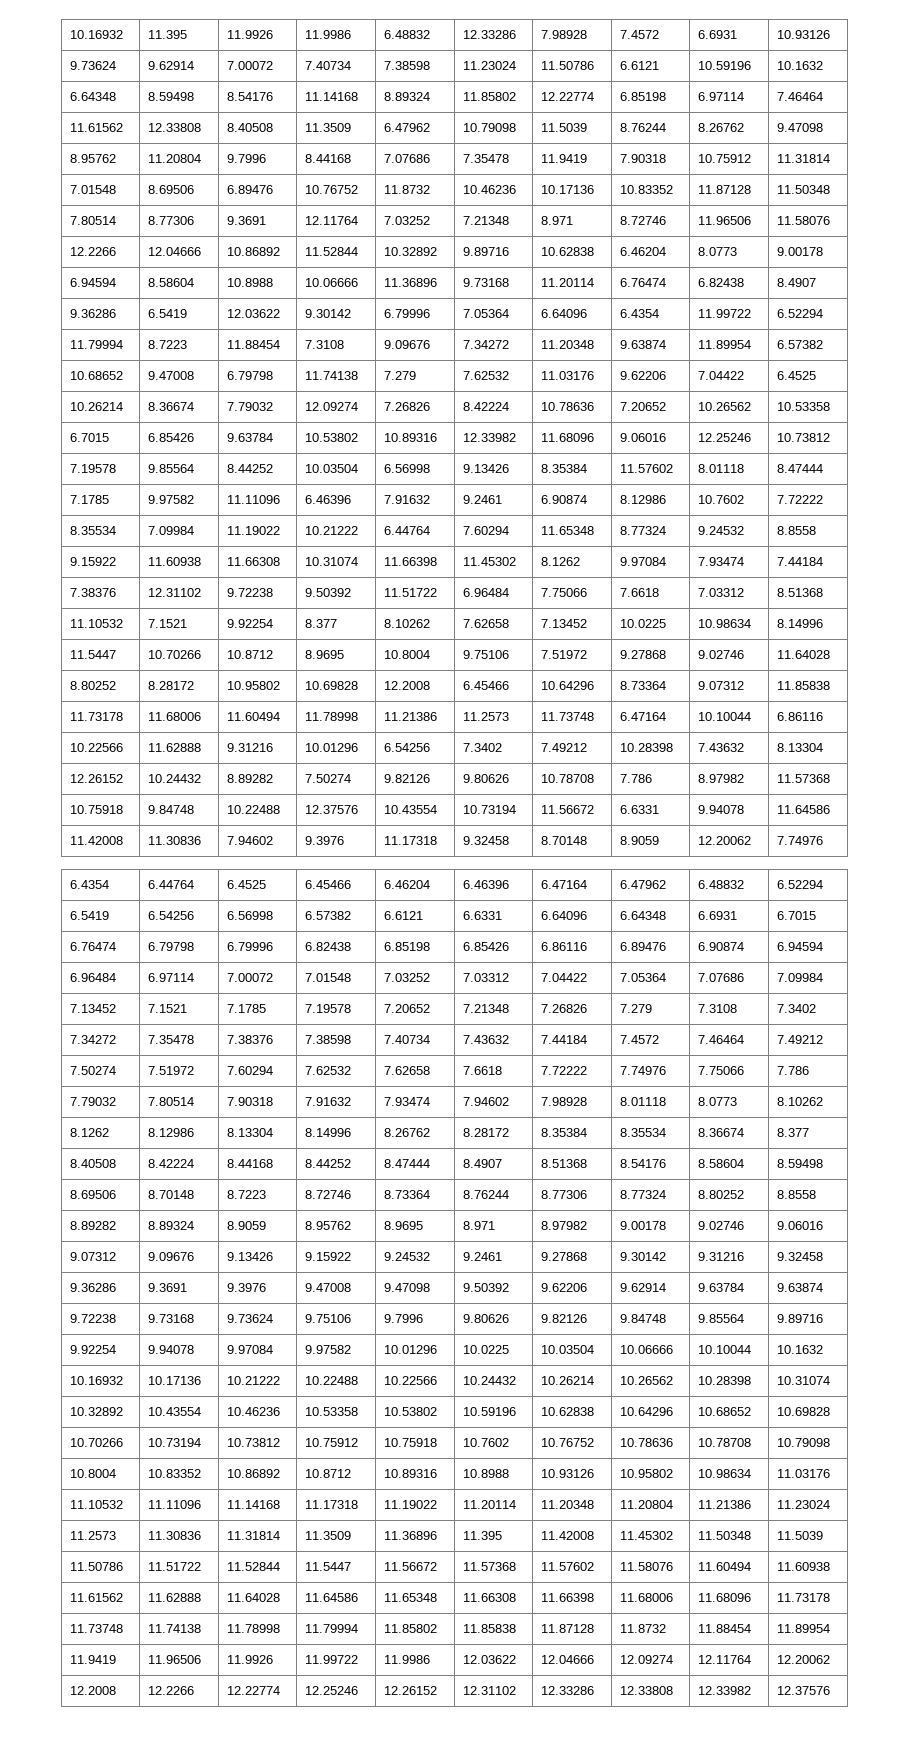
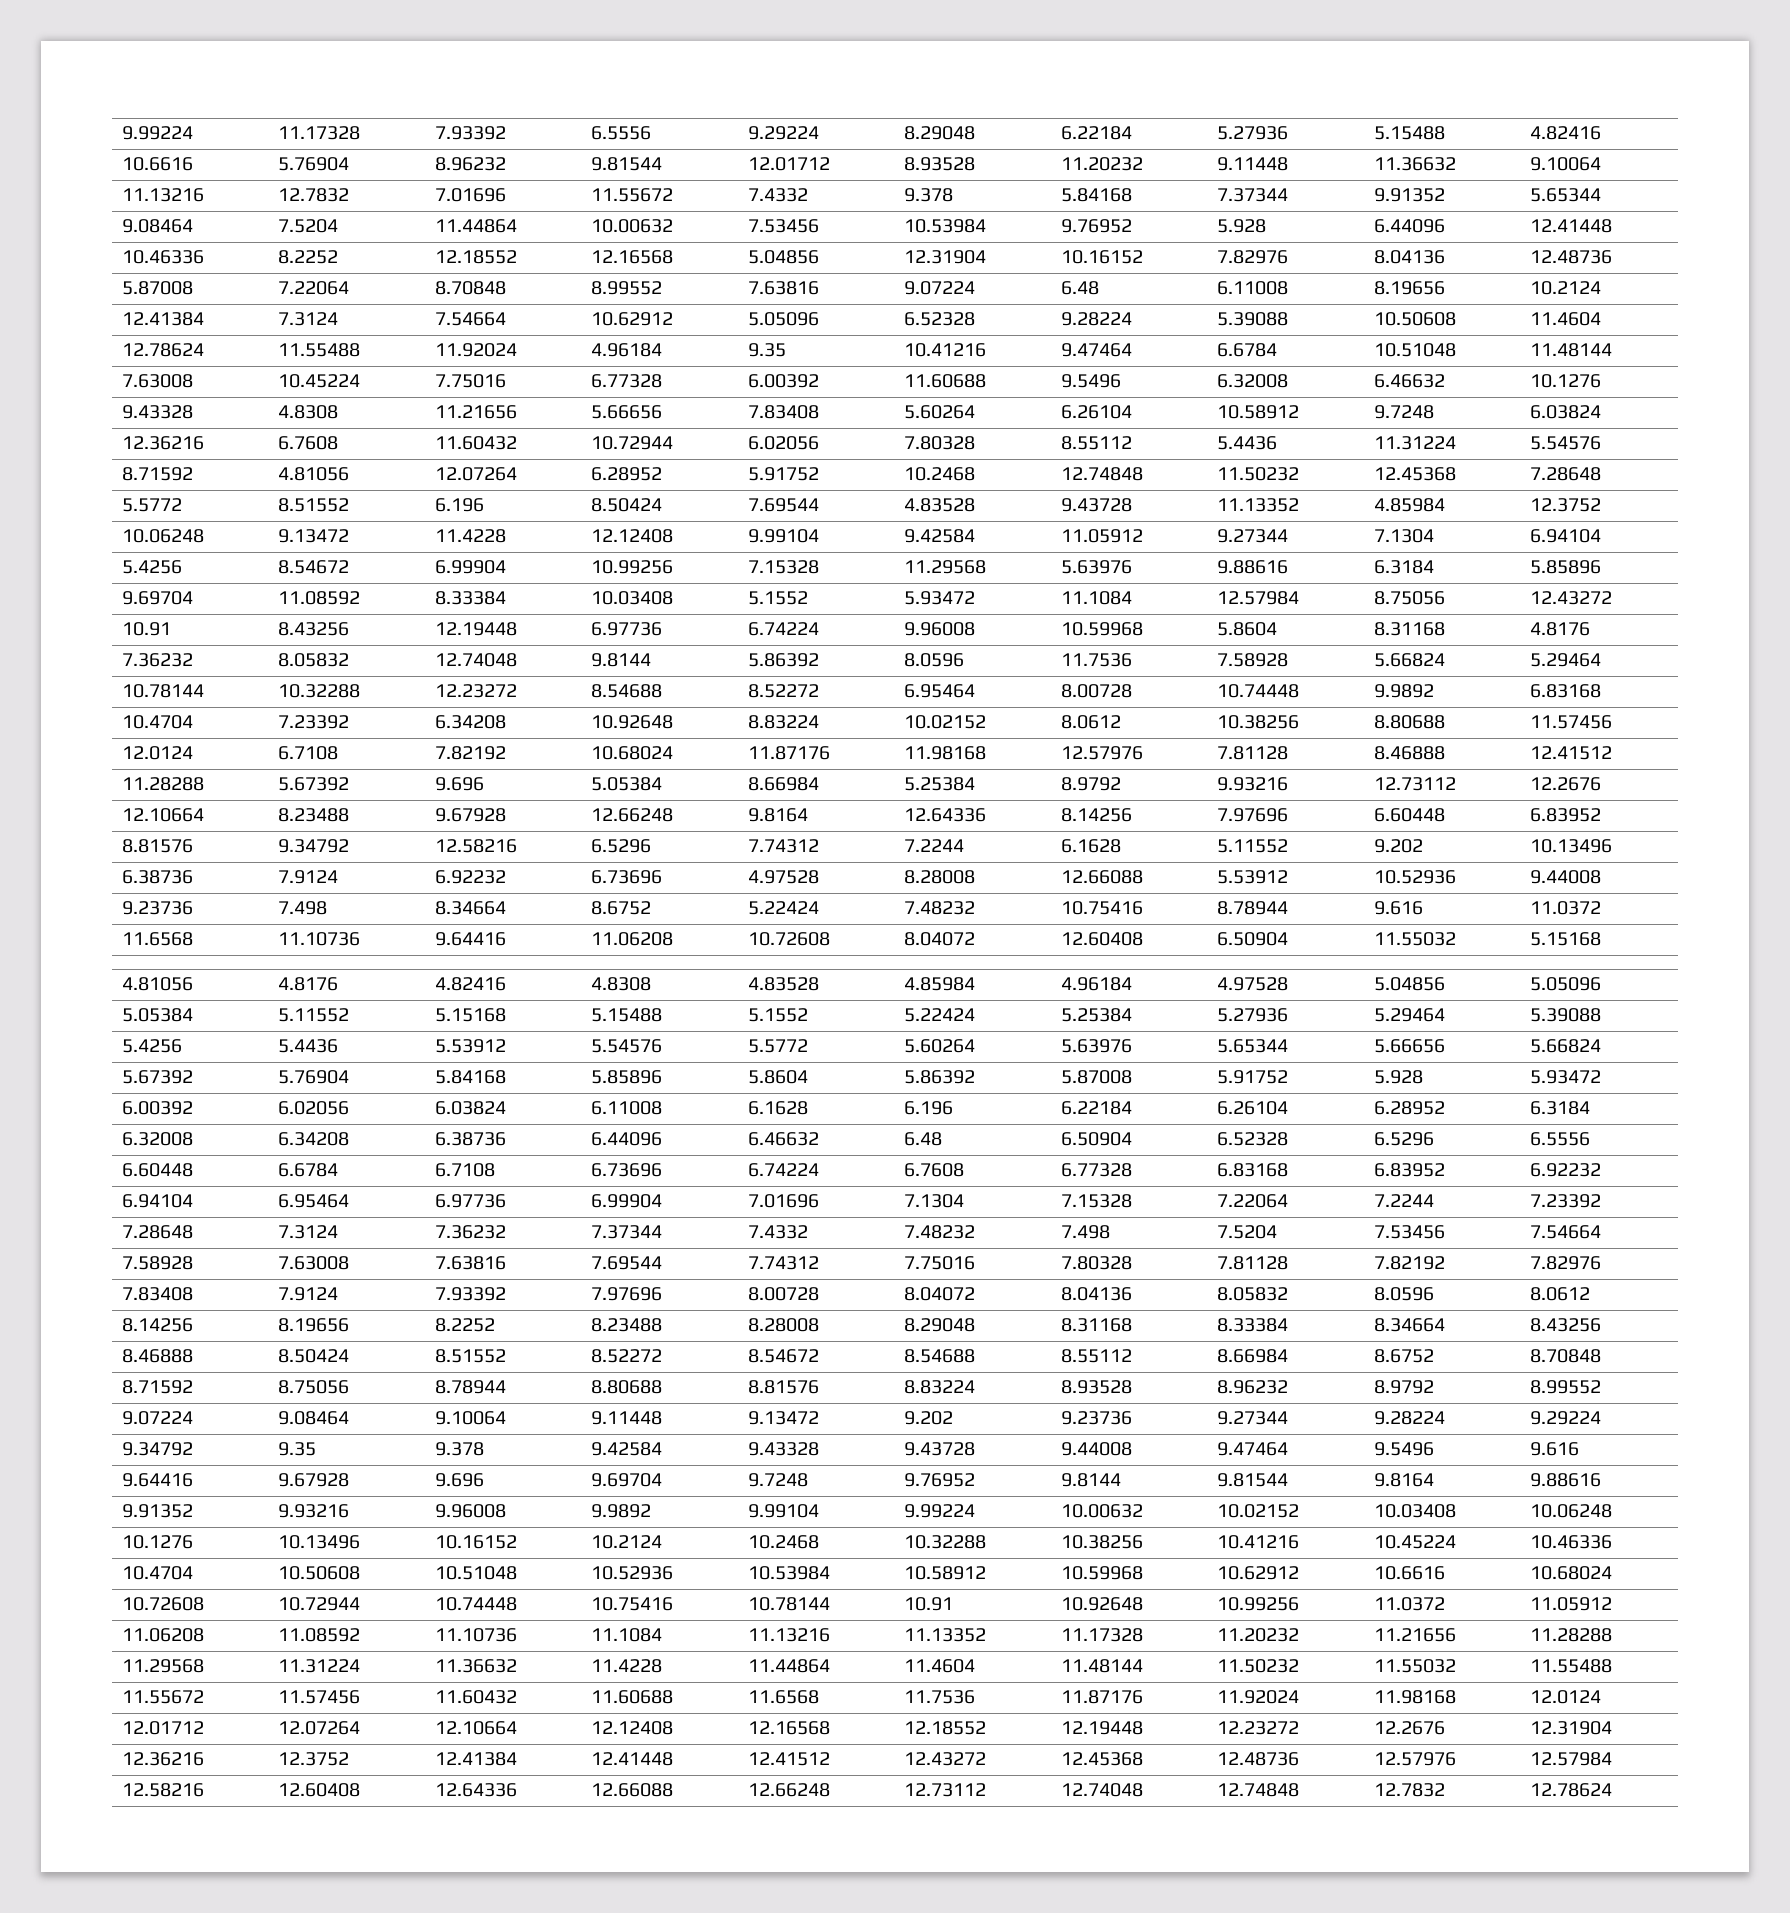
- 10.16932 | 11.395 | 11.9926 | 11.9986 | 6.48832 | 12.33286 | 7.98928 | 7.4572 | 6.6931 | 10.93126
- 9.73624 | 9.62914 | 7.00072 | 7.40734 | 7.38598 | 11.23024 | 11.50786 | 6.6121 | 10.59196 | 10.1632
- 6.64348 | 8.59498 | 8.54176 | 11.14168 | 8.89324 | 11.85802 | 12.22774 | 6.85198 | 6.97114 | 7.46464
- 11.61562 | 12.33808 | 8.40508 | 11.3509 | 6.47962 | 10.79098 | 11.5039 | 8.76244 | 8.26762 | 9.47098
- 8.95762 | 11.20804 | 9.7996 | 8.44168 | 7.07686 | 7.35478 | 11.9419 | 7.90318 | 10.75912 | 11.31814
- 7.01548 | 8.69506 | 6.89476 | 10.76752 | 11.8732 | 10.46236 | 10.17136 | 10.83352 | 11.87128 | 11.50348
- 7.80514 | 8.77306 | 9.3691 | 12.11764 | 7.03252 | 7.21348 | 8.971 | 8.72746 | 11.96506 | 11.58076
- 12.2266 | 12.04666 | 10.86892 | 11.52844 | 10.32892 | 9.89716 | 10.62838 | 6.46204 | 8.0773 | 9.00178
- 6.94594 | 8.58604 | 10.8988 | 10.06666 | 11.36896 | 9.73168 | 11.20114 | 6.76474 | 6.82438 | 8.4907
- 9.36286 | 6.5419 | 12.03622 | 9.30142 | 6.79996 | 7.05364 | 6.64096 | 6.4354 | 11.99722 | 6.52294
- 11.79994 | 8.7223 | 11.88454 | 7.3108 | 9.09676 | 7.34272 | 11.20348 | 9.63874 | 11.89954 | 6.57382
- 10.68652 | 9.47008 | 6.79798 | 11.74138 | 7.279 | 7.62532 | 11.03176 | 9.62206 | 7.04422 | 6.4525
- 10.26214 | 8.36674 | 7.79032 | 12.09274 | 7.26826 | 8.42224 | 10.78636 | 7.20652 | 10.26562 | 10.53358
- 6.7015 | 6.85426 | 9.63784 | 10.53802 | 10.89316 | 12.33982 | 11.68096 | 9.06016 | 12.25246 | 10.73812
- 7.19578 | 9.85564 | 8.44252 | 10.03504 | 6.56998 | 9.13426 | 8.35384 | 11.57602 | 8.01118 | 8.47444
- 7.1785 | 9.97582 | 11.11096 | 6.46396 | 7.91632 | 9.2461 | 6.90874 | 8.12986 | 10.7602 | 7.72222
- 8.35534 | 7.09984 | 11.19022 | 10.21222 | 6.44764 | 7.60294 | 11.65348 | 8.77324 | 9.24532 | 8.8558
- 9.15922 | 11.60938 | 11.66308 | 10.31074 | 11.66398 | 11.45302 | 8.1262 | 9.97084 | 7.93474 | 7.44184
- 7.38376 | 12.31102 | 9.72238 | 9.50392 | 11.51722 | 6.96484 | 7.75066 | 7.6618 | 7.03312 | 8.51368
- 11.10532 | 7.1521 | 9.92254 | 8.377 | 8.10262 | 7.62658 | 7.13452 | 10.0225 | 10.98634 | 8.14996
- 11.5447 | 10.70266 | 10.8712 | 8.9695 | 10.8004 | 9.75106 | 7.51972 | 9.27868 | 9.02746 | 11.64028
- 8.80252 | 8.28172 | 10.95802 | 10.69828 | 12.2008 | 6.45466 | 10.64296 | 8.73364 | 9.07312 | 11.85838
- 11.73178 | 11.68006 | 11.60494 | 11.78998 | 11.21386 | 11.2573 | 11.73748 | 6.47164 | 10.10044 | 6.86116
- 10.22566 | 11.62888 | 9.31216 | 10.01296 | 6.54256 | 7.3402 | 7.49212 | 10.28398 | 7.43632 | 8.13304
- 12.26152 | 10.24432 | 8.89282 | 7.50274 | 9.82126 | 9.80626 | 10.78708 | 7.786 | 8.97982 | 11.57368
- 10.75918 | 9.84748 | 10.22488 | 12.37576 | 10.43554 | 10.73194 | 11.56672 | 6.6331 | 9.94078 | 11.64586
- 11.42008 | 11.30836 | 7.94602 | 9.3976 | 11.17318 | 9.32458 | 8.70148 | 8.9059 | 12.20062 | 7.74976
- 6.4354 | 6.44764 | 6.4525 | 6.45466 | 6.46204 | 6.46396 | 6.47164 | 6.47962 | 6.48832 | 6.52294
- 6.5419 | 6.54256 | 6.56998 | 6.57382 | 6.6121 | 6.6331 | 6.64096 | 6.64348 | 6.6931 | 6.7015
- 6.76474 | 6.79798 | 6.79996 | 6.82438 | 6.85198 | 6.85426 | 6.86116 | 6.89476 | 6.90874 | 6.94594
- 6.96484 | 6.97114 | 7.00072 | 7.01548 | 7.03252 | 7.03312 | 7.04422 | 7.05364 | 7.07686 | 7.09984
- 7.13452 | 7.1521 | 7.1785 | 7.19578 | 7.20652 | 7.21348 | 7.26826 | 7.279 | 7.3108 | 7.3402
- 7.34272 | 7.35478 | 7.38376 | 7.38598 | 7.40734 | 7.43632 | 7.44184 | 7.4572 | 7.46464 | 7.49212
- 7.50274 | 7.51972 | 7.60294 | 7.62532 | 7.62658 | 7.6618 | 7.72222 | 7.74976 | 7.75066 | 7.786
- 7.79032 | 7.80514 | 7.90318 | 7.91632 | 7.93474 | 7.94602 | 7.98928 | 8.01118 | 8.0773 | 8.10262
- 8.1262 | 8.12986 | 8.13304 | 8.14996 | 8.26762 | 8.28172 | 8.35384 | 8.35534 | 8.36674 | 8.377
- 8.40508 | 8.42224 | 8.44168 | 8.44252 | 8.47444 | 8.4907 | 8.51368 | 8.54176 | 8.58604 | 8.59498
- 8.69506 | 8.70148 | 8.7223 | 8.72746 | 8.73364 | 8.76244 | 8.77306 | 8.77324 | 8.80252 | 8.8558
- 8.89282 | 8.89324 | 8.9059 | 8.95762 | 8.9695 | 8.971 | 8.97982 | 9.00178 | 9.02746 | 9.06016
- 9.07312 | 9.09676 | 9.13426 | 9.15922 | 9.24532 | 9.2461 | 9.27868 | 9.30142 | 9.31216 | 9.32458
- 9.36286 | 9.3691 | 9.3976 | 9.47008 | 9.47098 | 9.50392 | 9.62206 | 9.62914 | 9.63784 | 9.63874
- 9.72238 | 9.73168 | 9.73624 | 9.75106 | 9.7996 | 9.80626 | 9.82126 | 9.84748 | 9.85564 | 9.89716
- 9.92254 | 9.94078 | 9.97084 | 9.97582 | 10.01296 | 10.0225 | 10.03504 | 10.06666 | 10.10044 | 10.1632
- 10.16932 | 10.17136 | 10.21222 | 10.22488 | 10.22566 | 10.24432 | 10.26214 | 10.26562 | 10.28398 | 10.31074
- 10.32892 | 10.43554 | 10.46236 | 10.53358 | 10.53802 | 10.59196 | 10.62838 | 10.64296 | 10.68652 | 10.69828
- 10.70266 | 10.73194 | 10.73812 | 10.75912 | 10.75918 | 10.7602 | 10.76752 | 10.78636 | 10.78708 | 10.79098
- 10.8004 | 10.83352 | 10.86892 | 10.8712 | 10.89316 | 10.8988 | 10.93126 | 10.95802 | 10.98634 | 11.03176
- 11.10532 | 11.11096 | 11.14168 | 11.17318 | 11.19022 | 11.20114 | 11.20348 | 11.20804 | 11.21386 | 11.23024
- 11.2573 | 11.30836 | 11.31814 | 11.3509 | 11.36896 | 11.395 | 11.42008 | 11.45302 | 11.50348 | 11.5039
- 11.50786 | 11.51722 | 11.52844 | 11.5447 | 11.56672 | 11.57368 | 11.57602 | 11.58076 | 11.60494 | 11.60938
- 11.61562 | 11.62888 | 11.64028 | 11.64586 | 11.65348 | 11.66308 | 11.66398 | 11.68006 | 11.68096 | 11.73178
- 11.73748 | 11.74138 | 11.78998 | 11.79994 | 11.85802 | 11.85838 | 11.87128 | 11.8732 | 11.88454 | 11.89954
- 11.9419 | 11.96506 | 11.9926 | 11.99722 | 11.9986 | 12.03622 | 12.04666 | 12.09274 | 12.11764 | 12.20062
- 12.2008 | 12.2266 | 12.22774 | 12.25246 | 12.26152 | 12.31102 | 12.33286 | 12.33808 | 12.33982 | 12.37576
+ 9.99224 | 11.17328 | 7.93392 | 6.5556 | 9.29224 | 8.29048 | 6.22184 | 5.27936 | 5.15488 | 4.82416
+ 10.6616 | 5.76904 | 8.96232 | 9.81544 | 12.01712 | 8.93528 | 11.20232 | 9.11448 | 11.36632 | 9.10064
+ 11.13216 | 12.7832 | 7.01696 | 11.55672 | 7.4332 | 9.378 | 5.84168 | 7.37344 | 9.91352 | 5.65344
+ 9.08464 | 7.5204 | 11.44864 | 10.00632 | 7.53456 | 10.53984 | 9.76952 | 5.928 | 6.44096 | 12.41448
+ 10.46336 | 8.2252 | 12.18552 | 12.16568 | 5.04856 | 12.31904 | 10.16152 | 7.82976 | 8.04136 | 12.48736
+ 5.87008 | 7.22064 | 8.70848 | 8.99552 | 7.63816 | 9.07224 | 6.48 | 6.11008 | 8.19656 | 10.2124
+ 12.41384 | 7.3124 | 7.54664 | 10.62912 | 5.05096 | 6.52328 | 9.28224 | 5.39088 | 10.50608 | 11.4604
+ 12.78624 | 11.55488 | 11.92024 | 4.96184 | 9.35 | 10.41216 | 9.47464 | 6.6784 | 10.51048 | 11.48144
+ 7.63008 | 10.45224 | 7.75016 | 6.77328 | 6.00392 | 11.60688 | 9.5496 | 6.32008 | 6.46632 | 10.1276
+ 9.43328 | 4.8308 | 11.21656 | 5.66656 | 7.83408 | 5.60264 | 6.26104 | 10.58912 | 9.7248 | 6.03824
+ 12.36216 | 6.7608 | 11.60432 | 10.72944 | 6.02056 | 7.80328 | 8.55112 | 5.4436 | 11.31224 | 5.54576
+ 8.71592 | 4.81056 | 12.07264 | 6.28952 | 5.91752 | 10.2468 | 12.74848 | 11.50232 | 12.45368 | 7.28648
+ 5.5772 | 8.51552 | 6.196 | 8.50424 | 7.69544 | 4.83528 | 9.43728 | 11.13352 | 4.85984 | 12.3752
+ 10.06248 | 9.13472 | 11.4228 | 12.12408 | 9.99104 | 9.42584 | 11.05912 | 9.27344 | 7.1304 | 6.94104
+ 5.4256 | 8.54672 | 6.99904 | 10.99256 | 7.15328 | 11.29568 | 5.63976 | 9.88616 | 6.3184 | 5.85896
+ 9.69704 | 11.08592 | 8.33384 | 10.03408 | 5.1552 | 5.93472 | 11.1084 | 12.57984 | 8.75056 | 12.43272
+ 10.91 | 8.43256 | 12.19448 | 6.97736 | 6.74224 | 9.96008 | 10.59968 | 5.8604 | 8.31168 | 4.8176
+ 7.36232 | 8.05832 | 12.74048 | 9.8144 | 5.86392 | 8.0596 | 11.7536 | 7.58928 | 5.66824 | 5.29464
+ 10.78144 | 10.32288 | 12.23272 | 8.54688 | 8.52272 | 6.95464 | 8.00728 | 10.74448 | 9.9892 | 6.83168
+ 10.4704 | 7.23392 | 6.34208 | 10.92648 | 8.83224 | 10.02152 | 8.0612 | 10.38256 | 8.80688 | 11.57456
+ 12.0124 | 6.7108 | 7.82192 | 10.68024 | 11.87176 | 11.98168 | 12.57976 | 7.81128 | 8.46888 | 12.41512
+ 11.28288 | 5.67392 | 9.696 | 5.05384 | 8.66984 | 5.25384 | 8.9792 | 9.93216 | 12.73112 | 12.2676
+ 12.10664 | 8.23488 | 9.67928 | 12.66248 | 9.8164 | 12.64336 | 8.14256 | 7.97696 | 6.60448 | 6.83952
+ 8.81576 | 9.34792 | 12.58216 | 6.5296 | 7.74312 | 7.2244 | 6.1628 | 5.11552 | 9.202 | 10.13496
+ 6.38736 | 7.9124 | 6.92232 | 6.73696 | 4.97528 | 8.28008 | 12.66088 | 5.53912 | 10.52936 | 9.44008
+ 9.23736 | 7.498 | 8.34664 | 8.6752 | 5.22424 | 7.48232 | 10.75416 | 8.78944 | 9.616 | 11.0372
+ 11.6568 | 11.10736 | 9.64416 | 11.06208 | 10.72608 | 8.04072 | 12.60408 | 6.50904 | 11.55032 | 5.15168
+ 4.81056 | 4.8176 | 4.82416 | 4.8308 | 4.83528 | 4.85984 | 4.96184 | 4.97528 | 5.04856 | 5.05096
+ 5.05384 | 5.11552 | 5.15168 | 5.15488 | 5.1552 | 5.22424 | 5.25384 | 5.27936 | 5.29464 | 5.39088
+ 5.4256 | 5.4436 | 5.53912 | 5.54576 | 5.5772 | 5.60264 | 5.63976 | 5.65344 | 5.66656 | 5.66824
+ 5.67392 | 5.76904 | 5.84168 | 5.85896 | 5.8604 | 5.86392 | 5.87008 | 5.91752 | 5.928 | 5.93472
+ 6.00392 | 6.02056 | 6.03824 | 6.11008 | 6.1628 | 6.196 | 6.22184 | 6.26104 | 6.28952 | 6.3184
+ 6.32008 | 6.34208 | 6.38736 | 6.44096 | 6.46632 | 6.48 | 6.50904 | 6.52328 | 6.5296 | 6.5556
+ 6.60448 | 6.6784 | 6.7108 | 6.73696 | 6.74224 | 6.7608 | 6.77328 | 6.83168 | 6.83952 | 6.92232
+ 6.94104 | 6.95464 | 6.97736 | 6.99904 | 7.01696 | 7.1304 | 7.15328 | 7.22064 | 7.2244 | 7.23392
+ 7.28648 | 7.3124 | 7.36232 | 7.37344 | 7.4332 | 7.48232 | 7.498 | 7.5204 | 7.53456 | 7.54664
+ 7.58928 | 7.63008 | 7.63816 | 7.69544 | 7.74312 | 7.75016 | 7.80328 | 7.81128 | 7.82192 | 7.82976
+ 7.83408 | 7.9124 | 7.93392 | 7.97696 | 8.00728 | 8.04072 | 8.04136 | 8.05832 | 8.0596 | 8.0612
+ 8.14256 | 8.19656 | 8.2252 | 8.23488 | 8.28008 | 8.29048 | 8.31168 | 8.33384 | 8.34664 | 8.43256
+ 8.46888 | 8.50424 | 8.51552 | 8.52272 | 8.54672 | 8.54688 | 8.55112 | 8.66984 | 8.6752 | 8.70848
+ 8.71592 | 8.75056 | 8.78944 | 8.80688 | 8.81576 | 8.83224 | 8.93528 | 8.96232 | 8.9792 | 8.99552
+ 9.07224 | 9.08464 | 9.10064 | 9.11448 | 9.13472 | 9.202 | 9.23736 | 9.27344 | 9.28224 | 9.29224
+ 9.34792 | 9.35 | 9.378 | 9.42584 | 9.43328 | 9.43728 | 9.44008 | 9.47464 | 9.5496 | 9.616
+ 9.64416 | 9.67928 | 9.696 | 9.69704 | 9.7248 | 9.76952 | 9.8144 | 9.81544 | 9.8164 | 9.88616
+ 9.91352 | 9.93216 | 9.96008 | 9.9892 | 9.99104 | 9.99224 | 10.00632 | 10.02152 | 10.03408 | 10.06248
+ 10.1276 | 10.13496 | 10.16152 | 10.2124 | 10.2468 | 10.32288 | 10.38256 | 10.41216 | 10.45224 | 10.46336
+ 10.4704 | 10.50608 | 10.51048 | 10.52936 | 10.53984 | 10.58912 | 10.59968 | 10.62912 | 10.6616 | 10.68024
+ 10.72608 | 10.72944 | 10.74448 | 10.75416 | 10.78144 | 10.91 | 10.92648 | 10.99256 | 11.0372 | 11.05912
+ 11.06208 | 11.08592 | 11.10736 | 11.1084 | 11.13216 | 11.13352 | 11.17328 | 11.20232 | 11.21656 | 11.28288
+ 11.29568 | 11.31224 | 11.36632 | 11.4228 | 11.44864 | 11.4604 | 11.48144 | 11.50232 | 11.55032 | 11.55488
+ 11.55672 | 11.57456 | 11.60432 | 11.60688 | 11.6568 | 11.7536 | 11.87176 | 11.92024 | 11.98168 | 12.0124
+ 12.01712 | 12.07264 | 12.10664 | 12.12408 | 12.16568 | 12.18552 | 12.19448 | 12.23272 | 12.2676 | 12.31904
+ 12.36216 | 12.3752 | 12.41384 | 12.41448 | 12.41512 | 12.43272 | 12.45368 | 12.48736 | 12.57976 | 12.57984
+ 12.58216 | 12.60408 | 12.64336 | 12.66088 | 12.66248 | 12.73112 | 12.74048 | 12.74848 | 12.7832 | 12.78624

